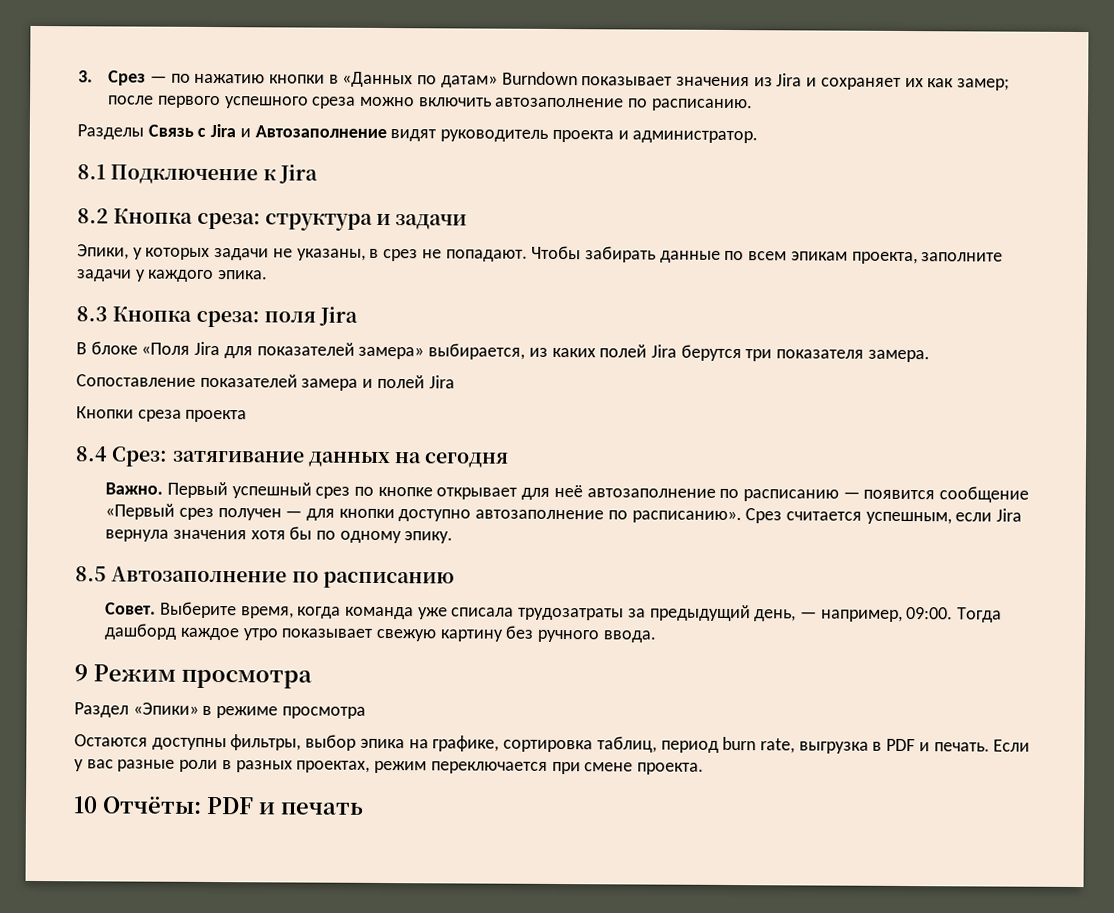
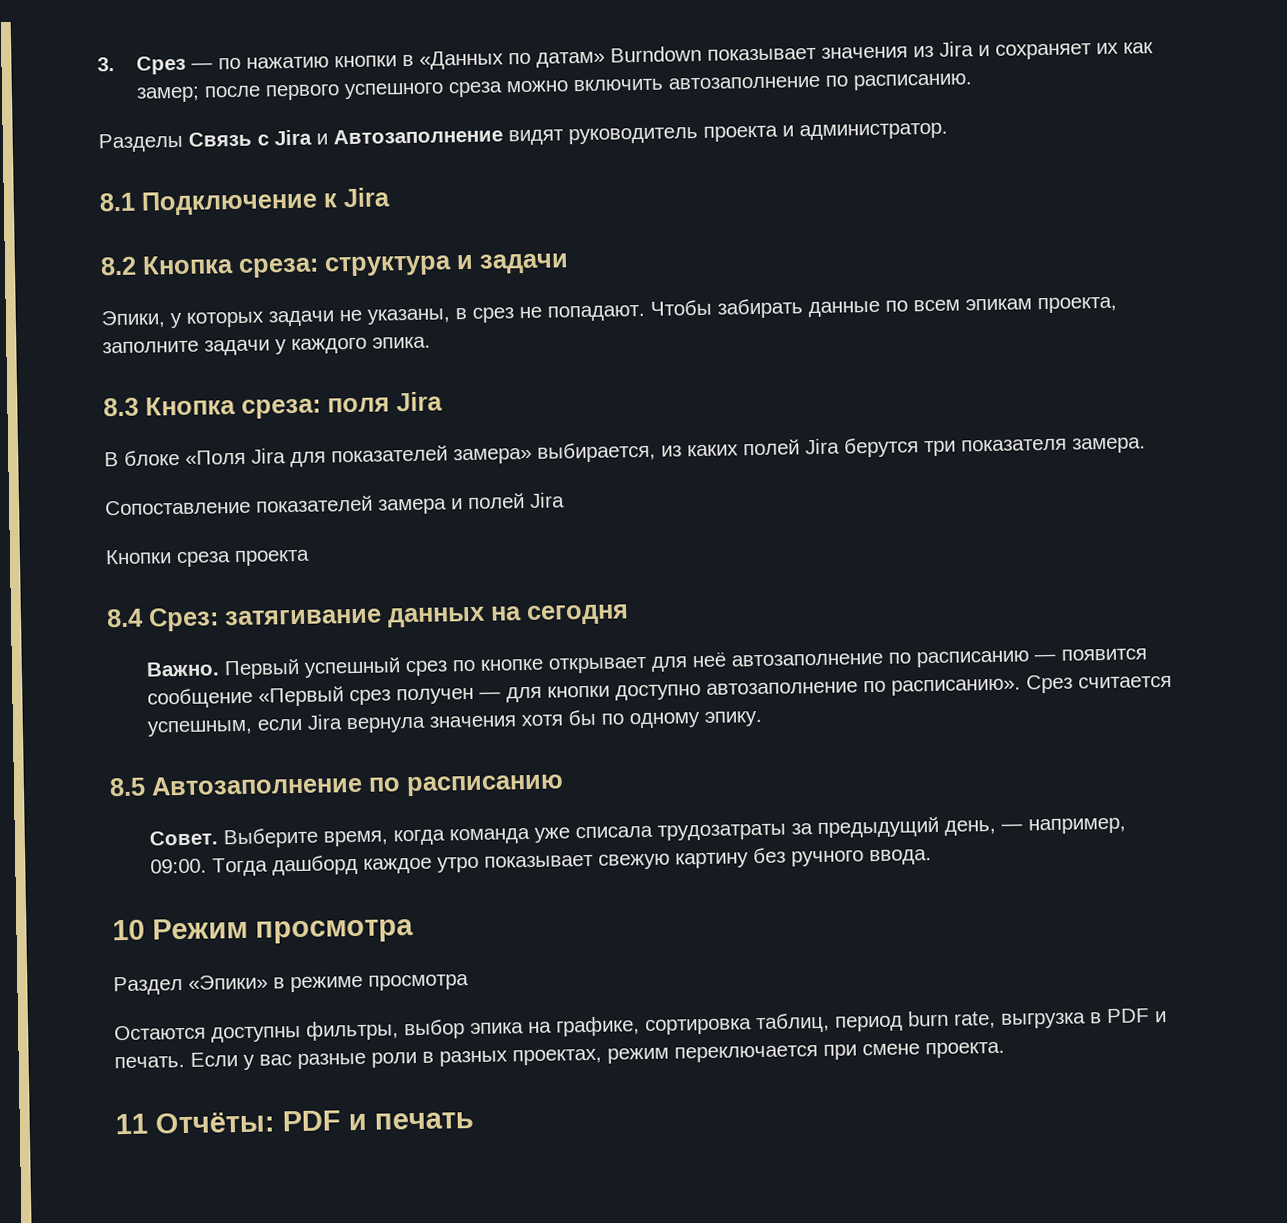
- 9 Режим просмотра
+ 10 Режим просмотра
- 10 Отчёты: PDF и печать
+ 11 Отчёты: PDF и печать

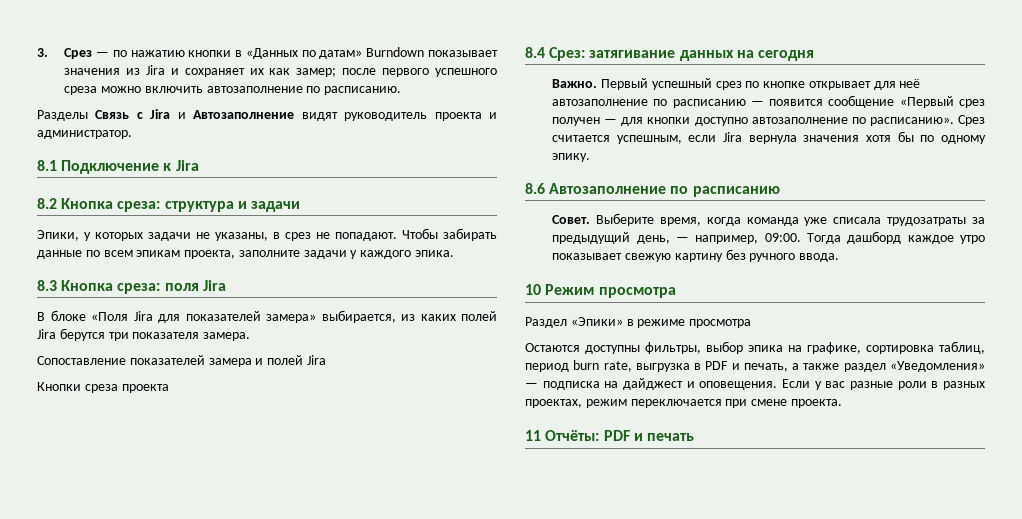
- 8.5 Автозаполнение по расписанию
+ 8.6 Автозаполнение по расписанию
- Остаются доступны фильтры, выбор эпика на графике, сортировка таблиц, период burn rate, выгрузка в PDF и печать.
+ Остаются доступны фильтры, выбор эпика на графике, сортировка таблиц, период burn rate, выгрузка в PDF и печать, а также раздел «Уведомления» — подписка на дайджест и оповещения.

